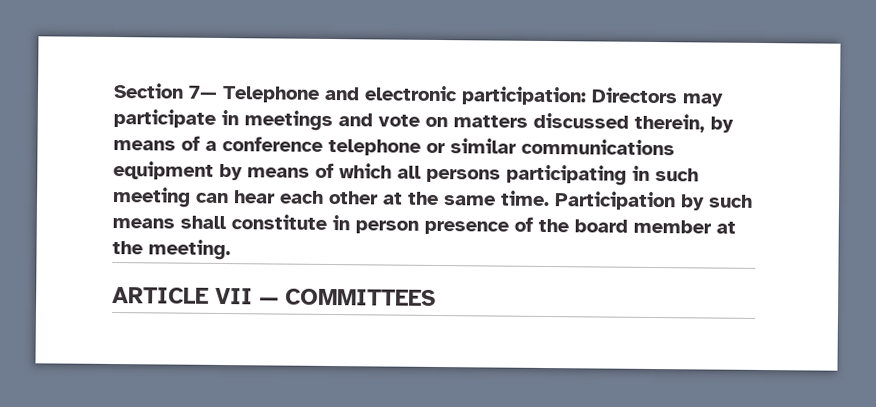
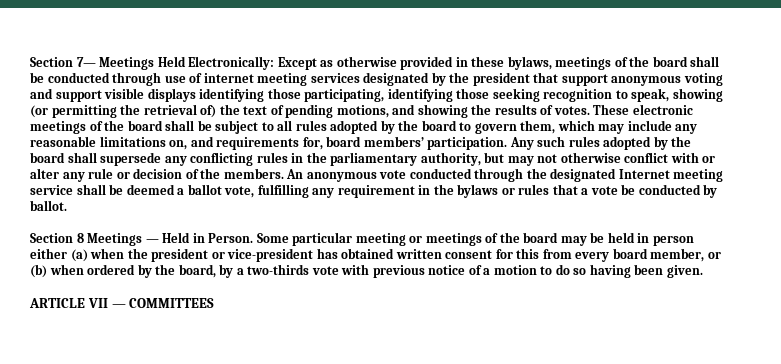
- Section 7— Telephone and electronic participation: Directors may participate in meetings and vote on matters discussed therein, by means of a conference telephone or similar communications equipment by means of which all persons participating in such meeting can hear each other at the same time. Participation by such means shall constitute in person presence of the board member at the meeting.
+ Section 7— Meetings Held Electronically: Except as otherwise provided in these bylaws, meetings of the board shall be conducted through use of internet meeting services designated by the president that support anonymous voting and support visible displays identifying those participating, identifying those seeking recognition to speak, showing (or permitting the retrieval of) the text of pending motions, and showing the results of votes. These electronic meetings of the board shall be subject to all rules adopted by the board to govern them, which may include any reasonable limitations on, and requirements for, board members’ participation. Any such rules adopted by the board shall supersede any conflicting rules in the parliamentary authority, but may not otherwise conflict with or alter any rule or decision of the members. An anonymous vote conducted through the designated Internet meeting service shall be deemed a ballot vote, fulfilling any requirement in the bylaws or rules that a vote be conducted by ballot.
+ Section 8 Meetings — Held in Person. Some particular meeting or meetings of the board may be held in person either (a) when the president or vice-president has obtained written consent for this from every board member, or (b) when ordered by the board, by a two-thirds vote with previous notice of a motion to do so having been given.

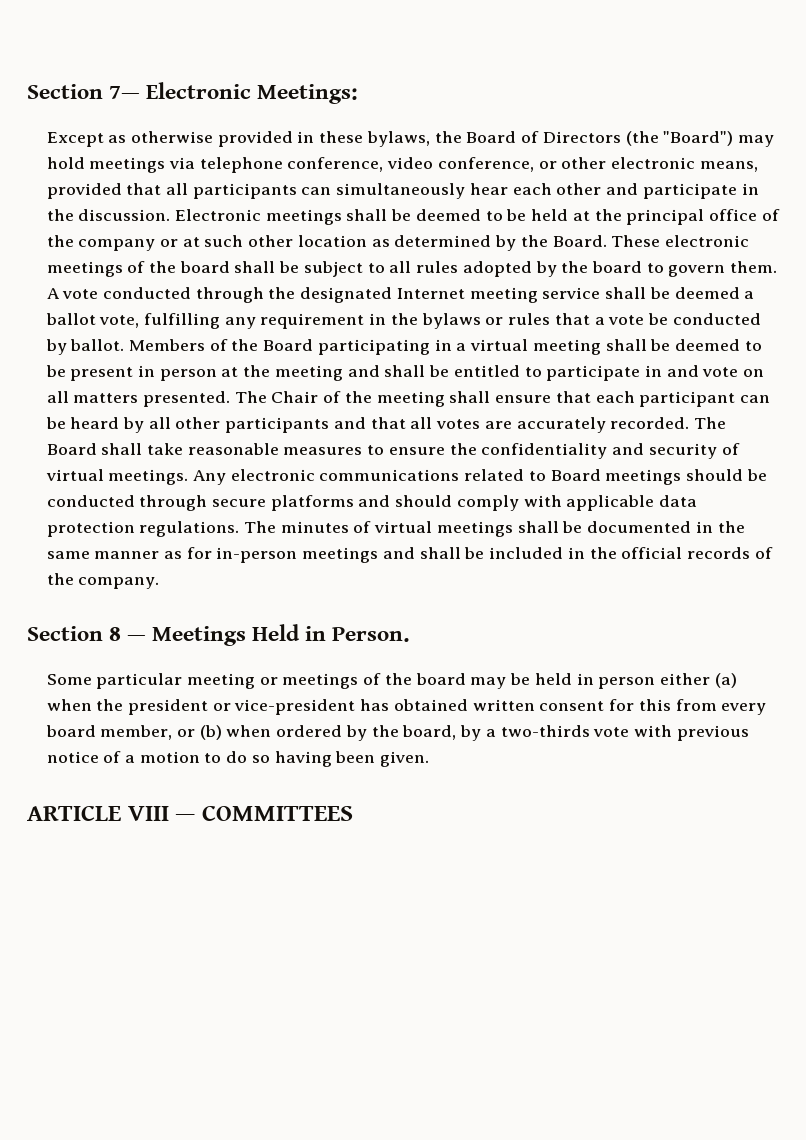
- Section 7— Meetings Held Electronically: Except as otherwise provided in these bylaws, meetings of the board shall be conducted through use of internet meeting services designated by the president that support anonymous voting and support visible displays identifying those participating, identifying those seeking recognition to speak, showing (or permitting the retrieval of) the text of pending motions, and showing the results of votes.
+ Section 7— Electronic Meetings:
+ Except as otherwise provided in these bylaws, the Board of Directors (the "Board") may hold meetings via telephone conference, video conference, or other electronic means, provided that all participants can simultaneously hear each other and participate in the discussion. Electronic meetings shall be deemed to be held at the principal office of the company or at such other location as determined by the Board.
- These electronic meetings of the board shall be subject to all rules adopted by the board to govern them, which may include any reasonable limitations on, and requirements for, board members’ participation. Any such rules adopted by the board shall supersede any conflicting rules in the parliamentary authority, but may not otherwise conflict with or alter any rule or decision of the members. An anonymous vote conducted through the designated Internet meeting service shall be deemed a ballot vote, fulfilling any requirement in the bylaws or rules that a vote be conducted by ballot.
+ These electronic meetings of the board shall be subject to all rules adopted by the board to govern them. A vote conducted through the designated Internet meeting service shall be deemed a ballot vote, fulfilling any requirement in the bylaws or rules that a vote be conducted by ballot. Members of the Board participating in a virtual meeting shall be deemed to be present in person at the meeting and shall be entitled to participate in and vote on all matters presented. The Chair of the meeting shall ensure that each participant can be heard by all other participants and that all votes are accurately recorded. The Board shall take reasonable measures to ensure the confidentiality and security of virtual meetings. Any electronic communications related to Board meetings should be conducted through secure platforms and should comply with applicable data protection regulations. The minutes of virtual meetings shall be documented in the same manner as for in-person meetings and shall be included in the official records of the company.
- Section 8 Meetings — Held in Person. Some particular meeting or meetings of the board may be held in person either (a) when the president or vice-president has obtained written consent for this from every board member, or (b) when ordered by the board, by a two-thirds vote with previous notice of a motion to do so having been given.
+ Section 8 — Meetings Held in Person.
+ Some particular meeting or meetings of the board may be held in person either (a) when the president or vice-president has obtained written consent for this from every board member, or (b) when ordered by the board, by a two-thirds vote with previous notice of a motion to do so having been given.
- ARTICLE VII — COMMITTEES
+ ARTICLE VIII — COMMITTEES

